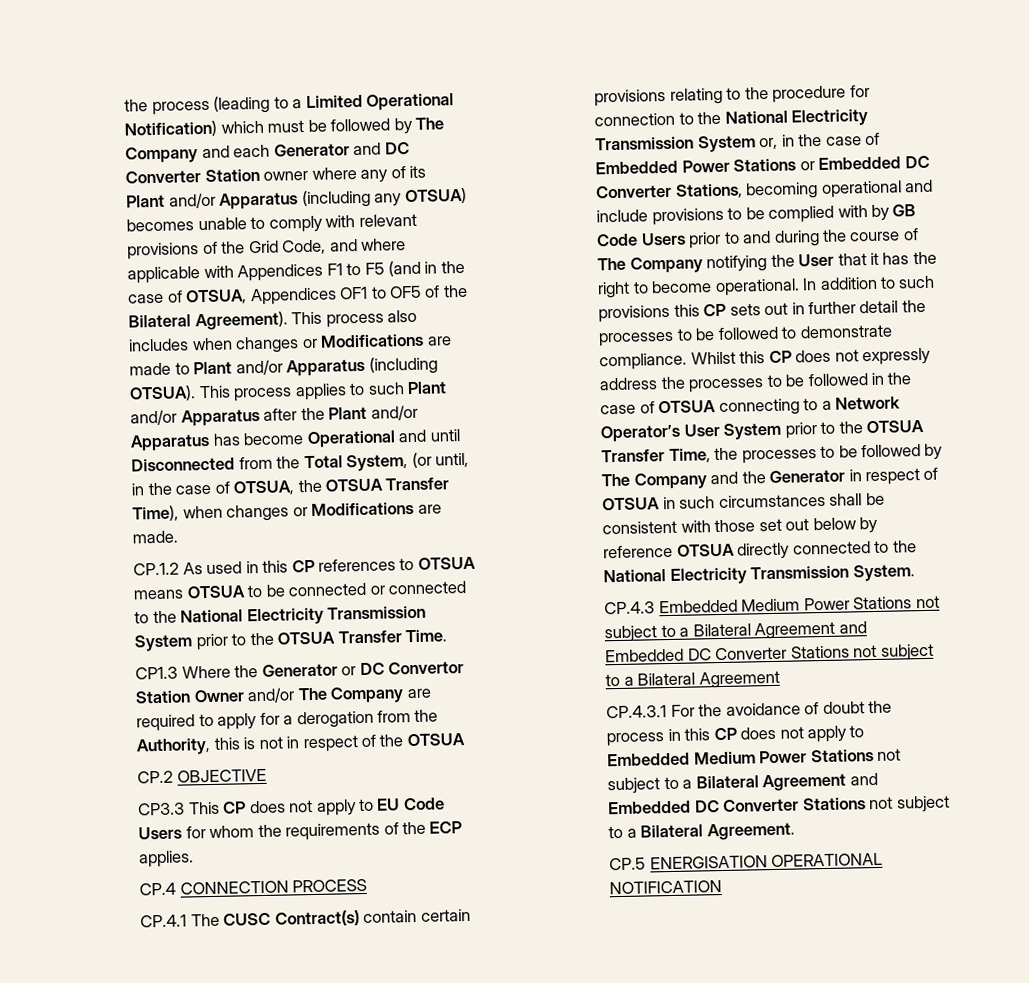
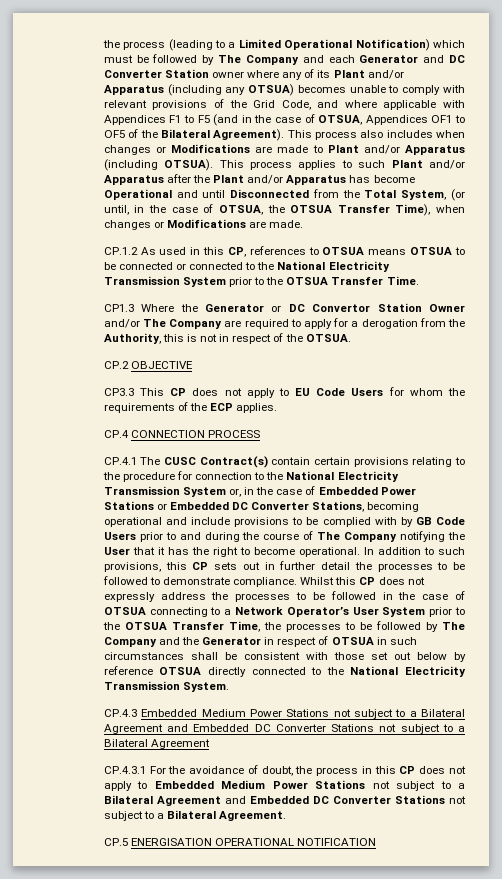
- CP.1.2 As used in this CP references to OTSUA means OTSUA to be connected or connected to the National Electricity Transmission System prior to the OTSUA Transfer Time.
+ CP.1.2 As used in this CP, references to OTSUA means OTSUA to be connected or connected to the National Electricity Transmission System prior to the OTSUA Transfer Time.
- CP1.3 Where the Generator or DC Convertor Station Owner and/or The Company are required to apply for a derogation from the Authority, this is not in respect of the OTSUA
+ CP1.3 Where the Generator or DC Convertor Station Owner and/or The Company are required to apply for a derogation from the Authority, this is not in respect of the OTSUA.
- In addition to such provisions this CP sets out in further detail the processes to be followed to demonstrate compliance.
+ In addition to such provisions, this CP sets out in further detail the processes to be followed to demonstrate compliance.
- CP.4.3.1 For the avoidance of doubt the process in this CP does not apply to Embedded Medium Power Stations not subject to a Bilateral Agreement and Embedded DC Converter Stations not subject to a Bilateral Agreement.
+ CP.4.3.1 For the avoidance of doubt, the process in this CP does not apply to Embedded Medium Power Stations not subject to a Bilateral Agreement and Embedded DC Converter Stations not subject to a Bilateral Agreement.

